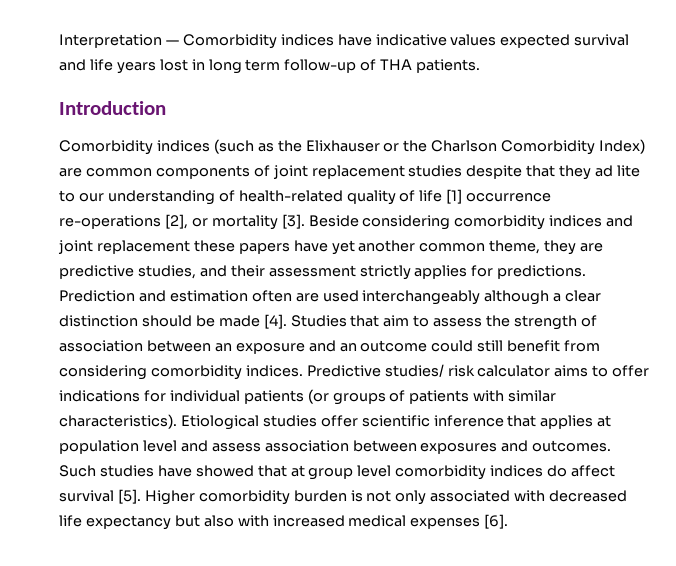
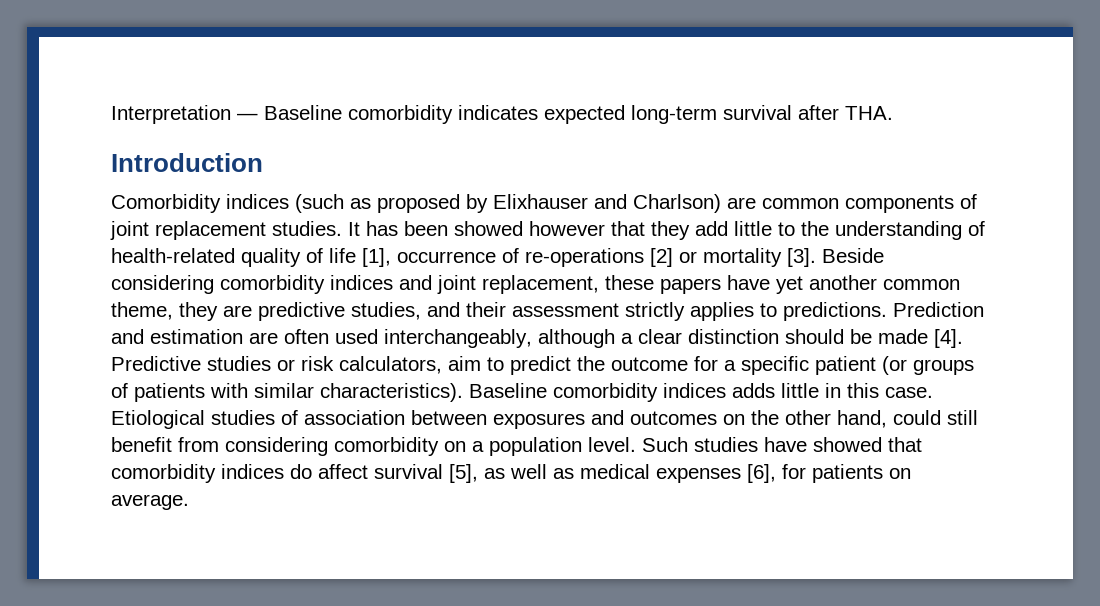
- Interpretation — Comorbidity indices have indicative values expected survival and life years lost in long term follow-up of THA patients.
+ Interpretation — Baseline comorbidity indicates expected long-term survival after THA.
- Comorbidity indices (such as the Elixhauser or the Charlson Comorbidity Index) are common components of joint replacement studies despite that they ad lite to our understanding of health-related quality of life [1] occurrence re-operations [2], or mortality [3].
+ Comorbidity indices (such as proposed by Elixhauser and Charlson) are common components of joint replacement studies. It has been showed however that they add little to the understanding of health-related quality of life [1], occurrence of re-operations [2] or mortality [3].
- Beside considering comorbidity indices and joint replacement these papers have yet another common theme, they are predictive studies, and their assessment strictly applies for predictions.
+ Beside considering comorbidity indices and joint replacement, these papers have yet another common theme, they are predictive studies, and their assessment strictly applies to predictions.
- Prediction and estimation often are used interchangeably although a clear distinction should be made [4].
+ Prediction and estimation are often used interchangeably, although a clear distinction should be made [4].
- Studies that aim to assess the strength of association between an exposure and an outcome could still benefit from considering comorbidity indices. Predictive studies/ risk calculator aims to offer indications for individual patients (or groups of patients with similar characteristics).
+ Predictive studies or risk calculators, aim to predict the outcome for a specific patient (or groups of patients with similar characteristics).
- Etiological studies offer scientific inference that applies at population level and assess association between exposures and outcomes.
+ Baseline comorbidity indices adds little in this case. Etiological studies of association between exposures and outcomes on the other hand, could still benefit from considering comorbidity on a population level.
- Such studies have showed that at group level comorbidity indices do affect survival [5]. Higher comorbidity burden is not only associated with decreased life expectancy but also with increased medical expenses [6].
+ Such studies have showed that comorbidity indices do affect survival [5], as well as medical expenses [6], for patients on average.

